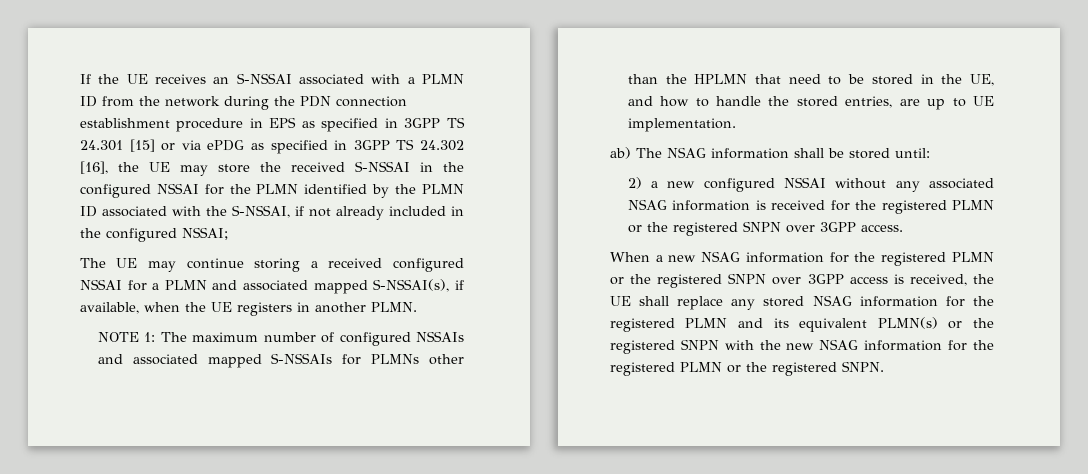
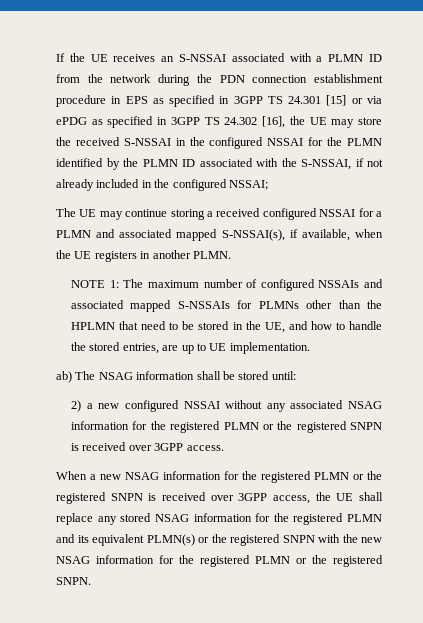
- 2) a new configured NSSAI without any associated NSAG information is received for the registered PLMN or the registered SNPN over 3GPP access.
+ 2) a new configured NSSAI without any associated NSAG information for the registered PLMN or the registered SNPN is received over 3GPP access.
- When a new NSAG information for the registered PLMN or the registered SNPN over 3GPP access is received, the UE shall replace any stored NSAG information for the registered PLMN and its equivalent PLMN(s) or the registered SNPN with the new NSAG information for the registered PLMN or the registered SNPN.
+ When a new NSAG information for the registered PLMN or the registered SNPN is received over 3GPP access, the UE shall replace any stored NSAG information for the registered PLMN and its equivalent PLMN(s) or the registered SNPN with the new NSAG information for the registered PLMN or the registered SNPN.

